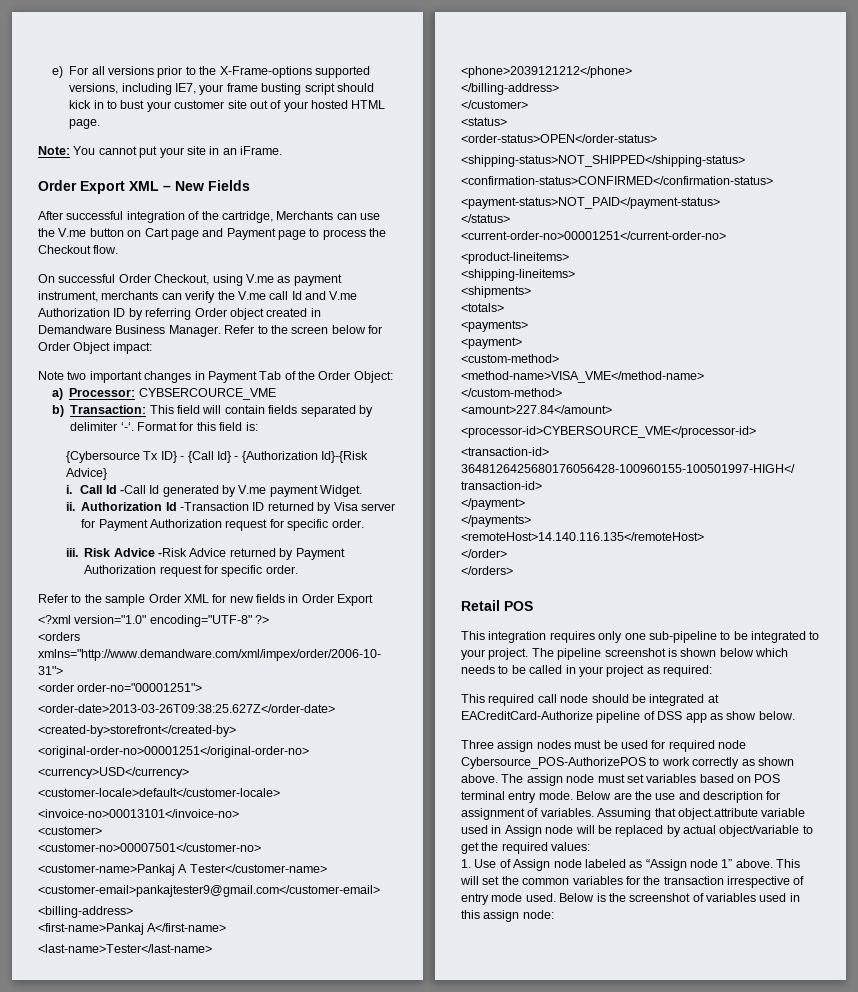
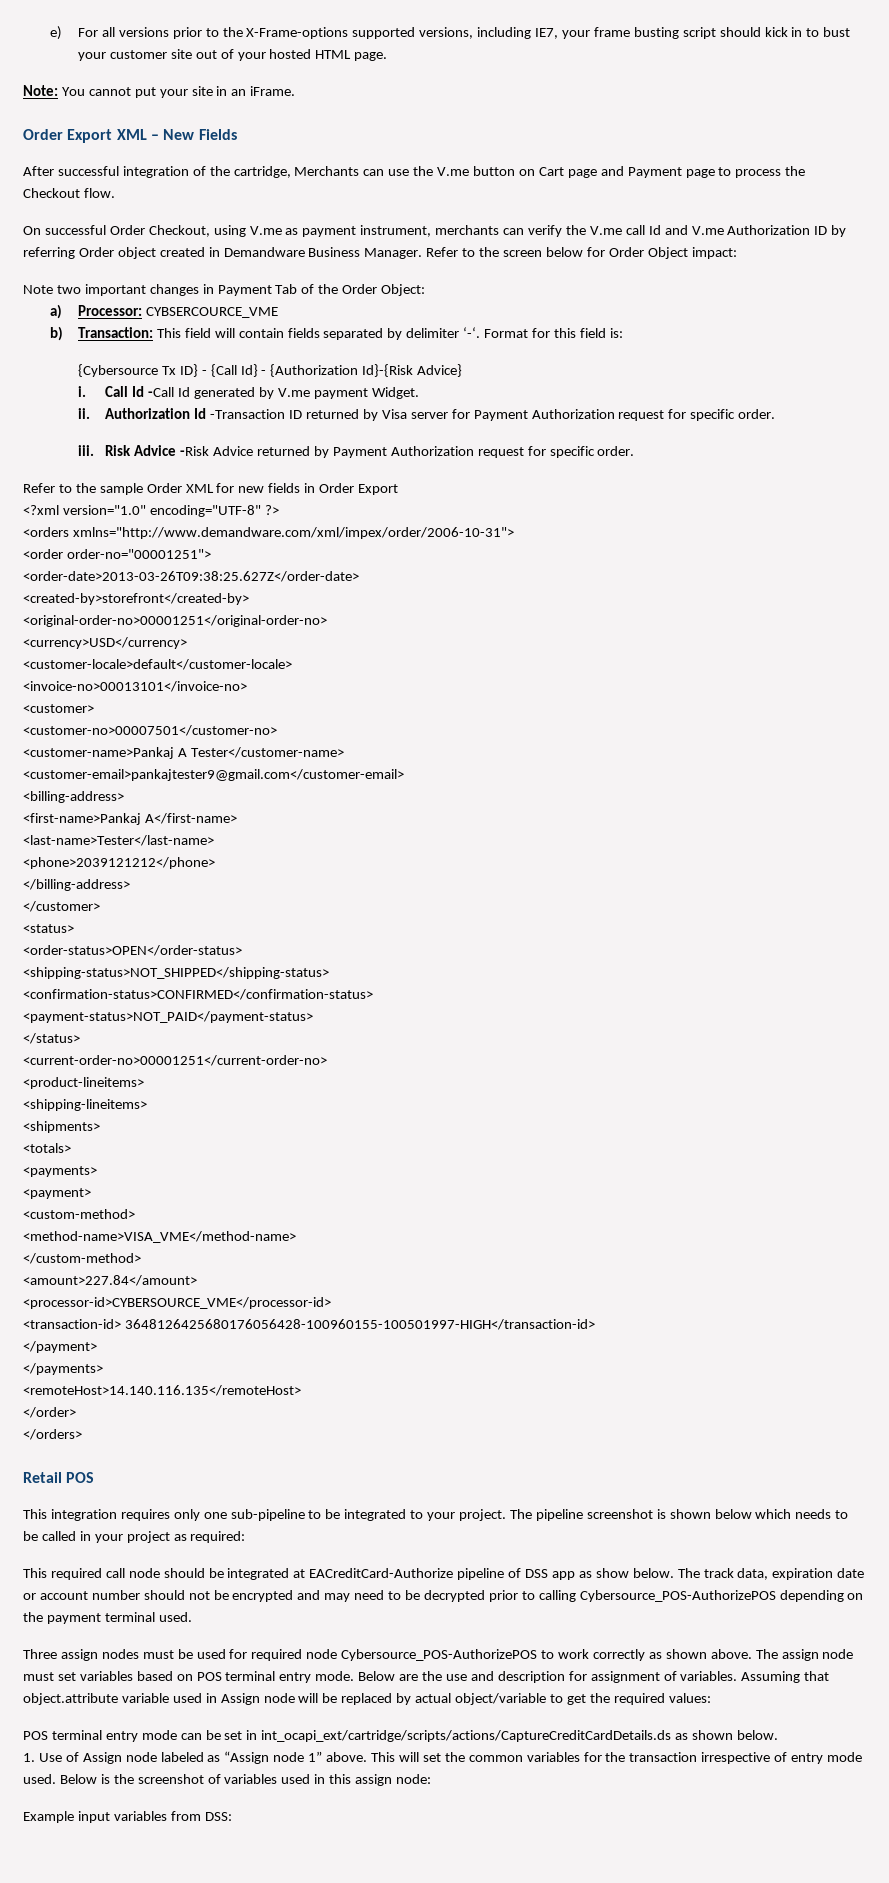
+ The track data, expiration date or account number should not be encrypted and may need to be decrypted prior to calling Cybersource_POS-AuthorizePOS depending on the payment terminal used.
+ POS terminal entry mode can be set in int_ocapi_ext/cartridge/scripts/actions/CaptureCreditCardDetails.ds as shown below.
+ Example input variables from DSS:

